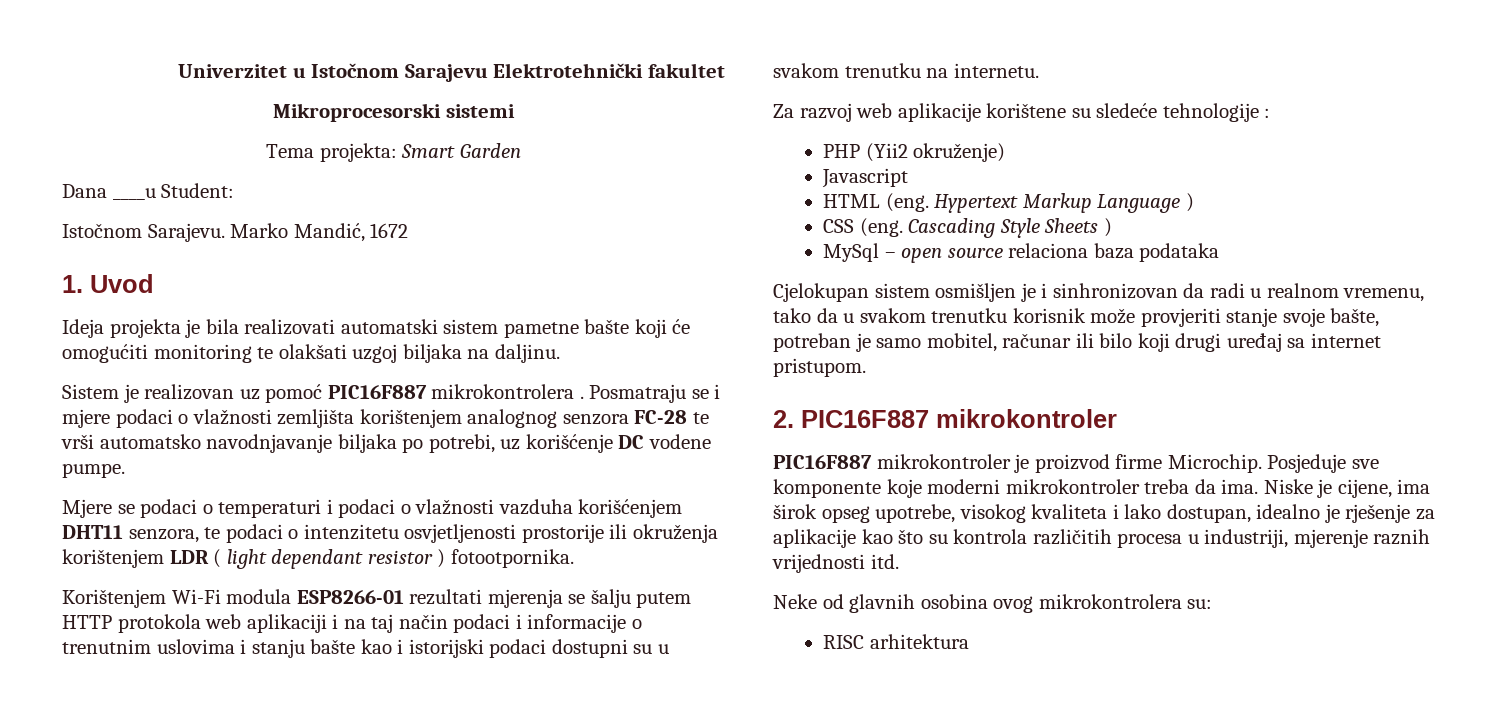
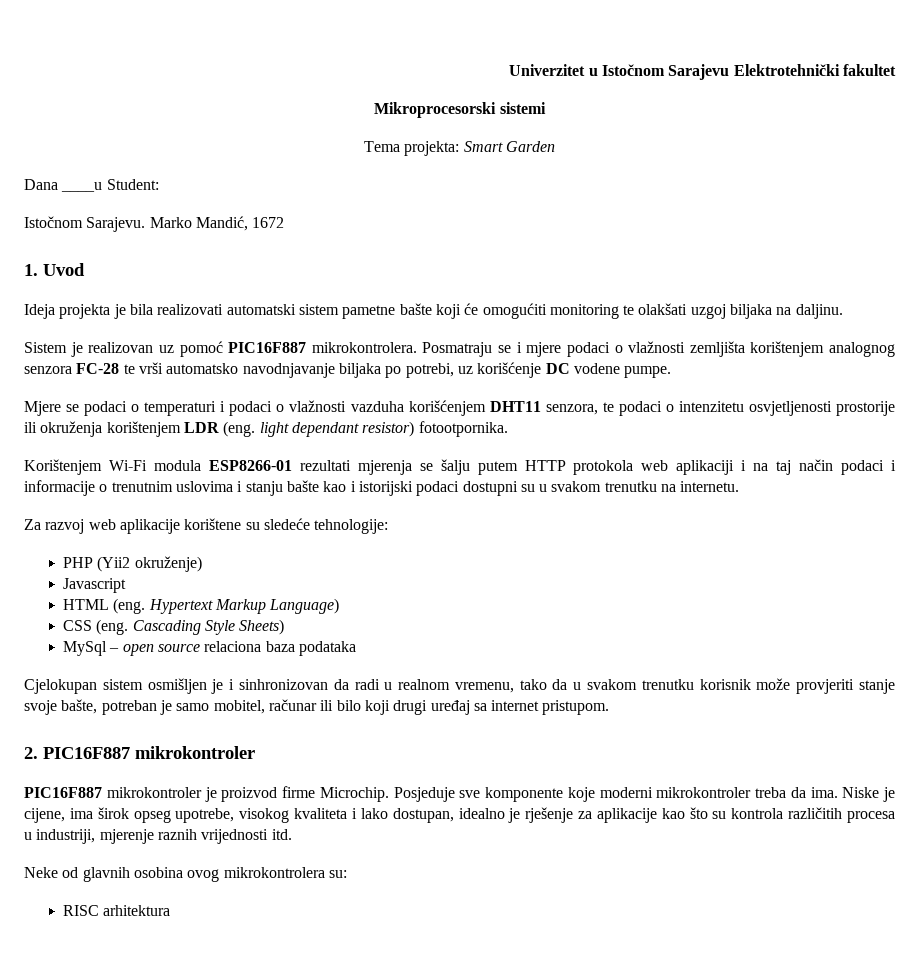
- Sistem je realizovan uz pomoć PIC16F887 mikrokontrolera .
+ Sistem je realizovan uz pomoć PIC16F887 mikrokontrolera.
- Mjere se podaci o temperaturi i podaci o vlažnosti vazduha korišćenjem DHT11 senzora, te podaci o intenzitetu osvjetljenosti prostorije ili okruženja korištenjem LDR ( light dependant resistor ) fotootpornika.
+ Mjere se podaci o temperaturi i podaci o vlažnosti vazduha korišćenjem DHT11 senzora, te podaci o intenzitetu osvjetljenosti prostorije ili okruženja korištenjem LDR (eng. light dependant resistor) fotootpornika.
- Za razvoj web aplikacije korištene su sledeće tehnologije :
+ Za razvoj web aplikacije korištene su sledeće tehnologije:
- Hypertext Markup Language )
+ Hypertext Markup Language)
- Cascading Style Sheets )
+ Cascading Style Sheets)

